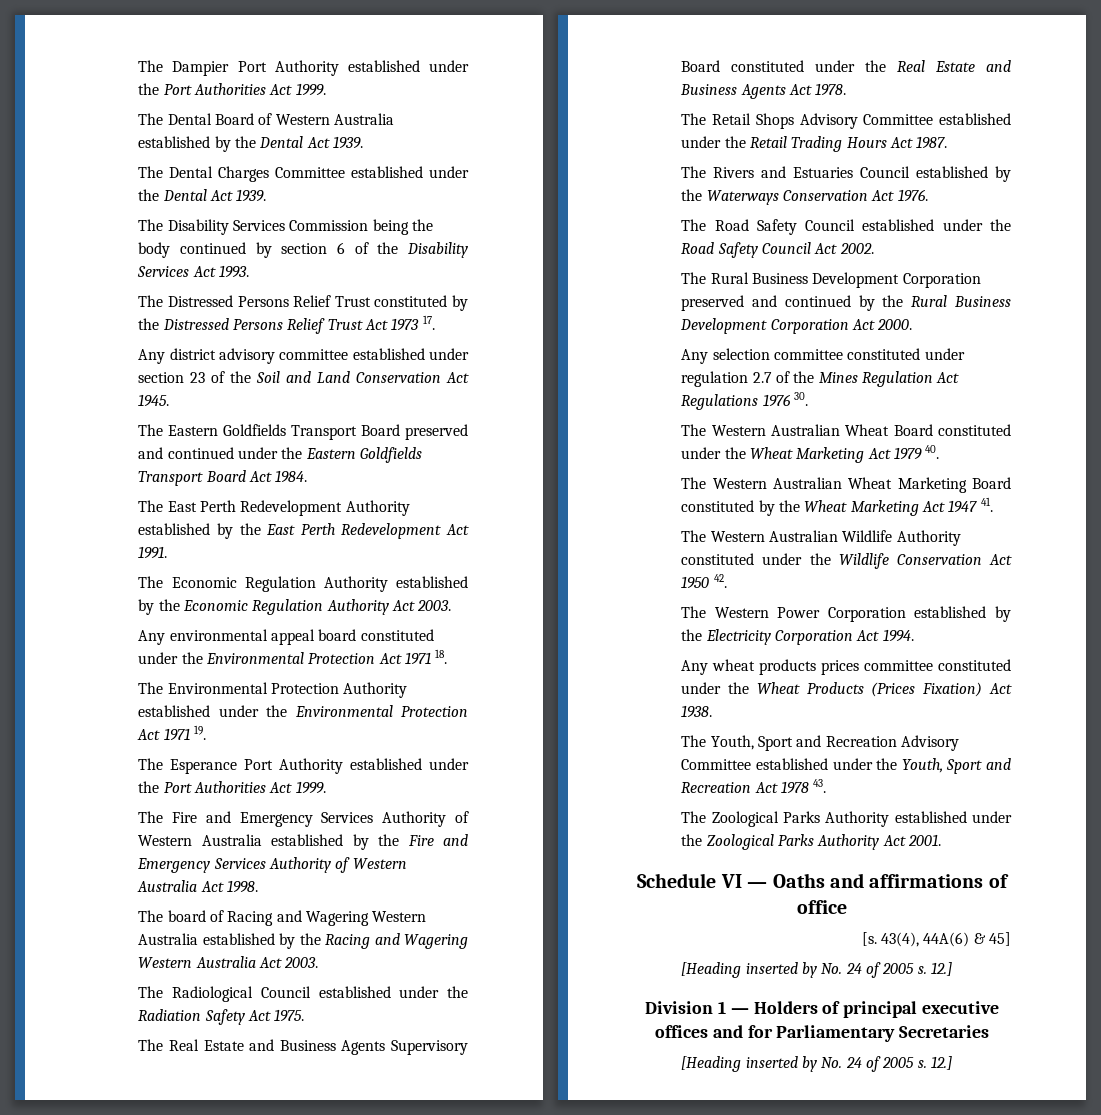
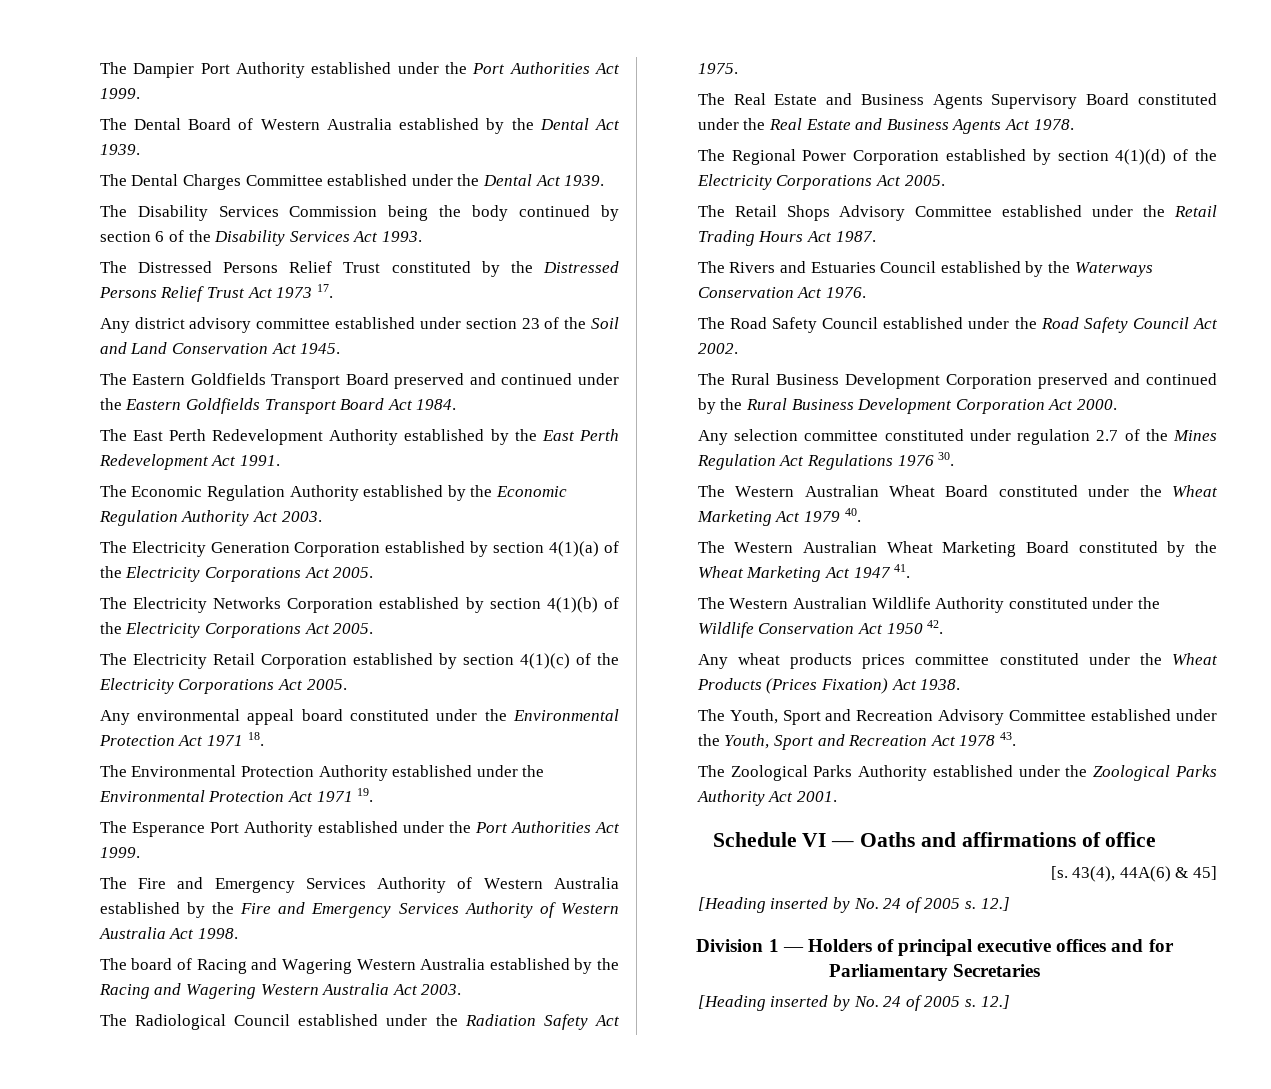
+ The Electricity Generation Corporation established by section 4(1)(a) of the Electricity Corporations Act 2005.
+ The Electricity Networks Corporation established by section 4(1)(b) of the Electricity Corporations Act 2005.
+ The Electricity Retail Corporation established by section 4(1)(c) of the Electricity Corporations Act 2005.
+ The Regional Power Corporation established by section 4(1)(d) of the Electricity Corporations Act 2005.
- The Western Power Corporation established by the Electricity Corporation Act 1994.

